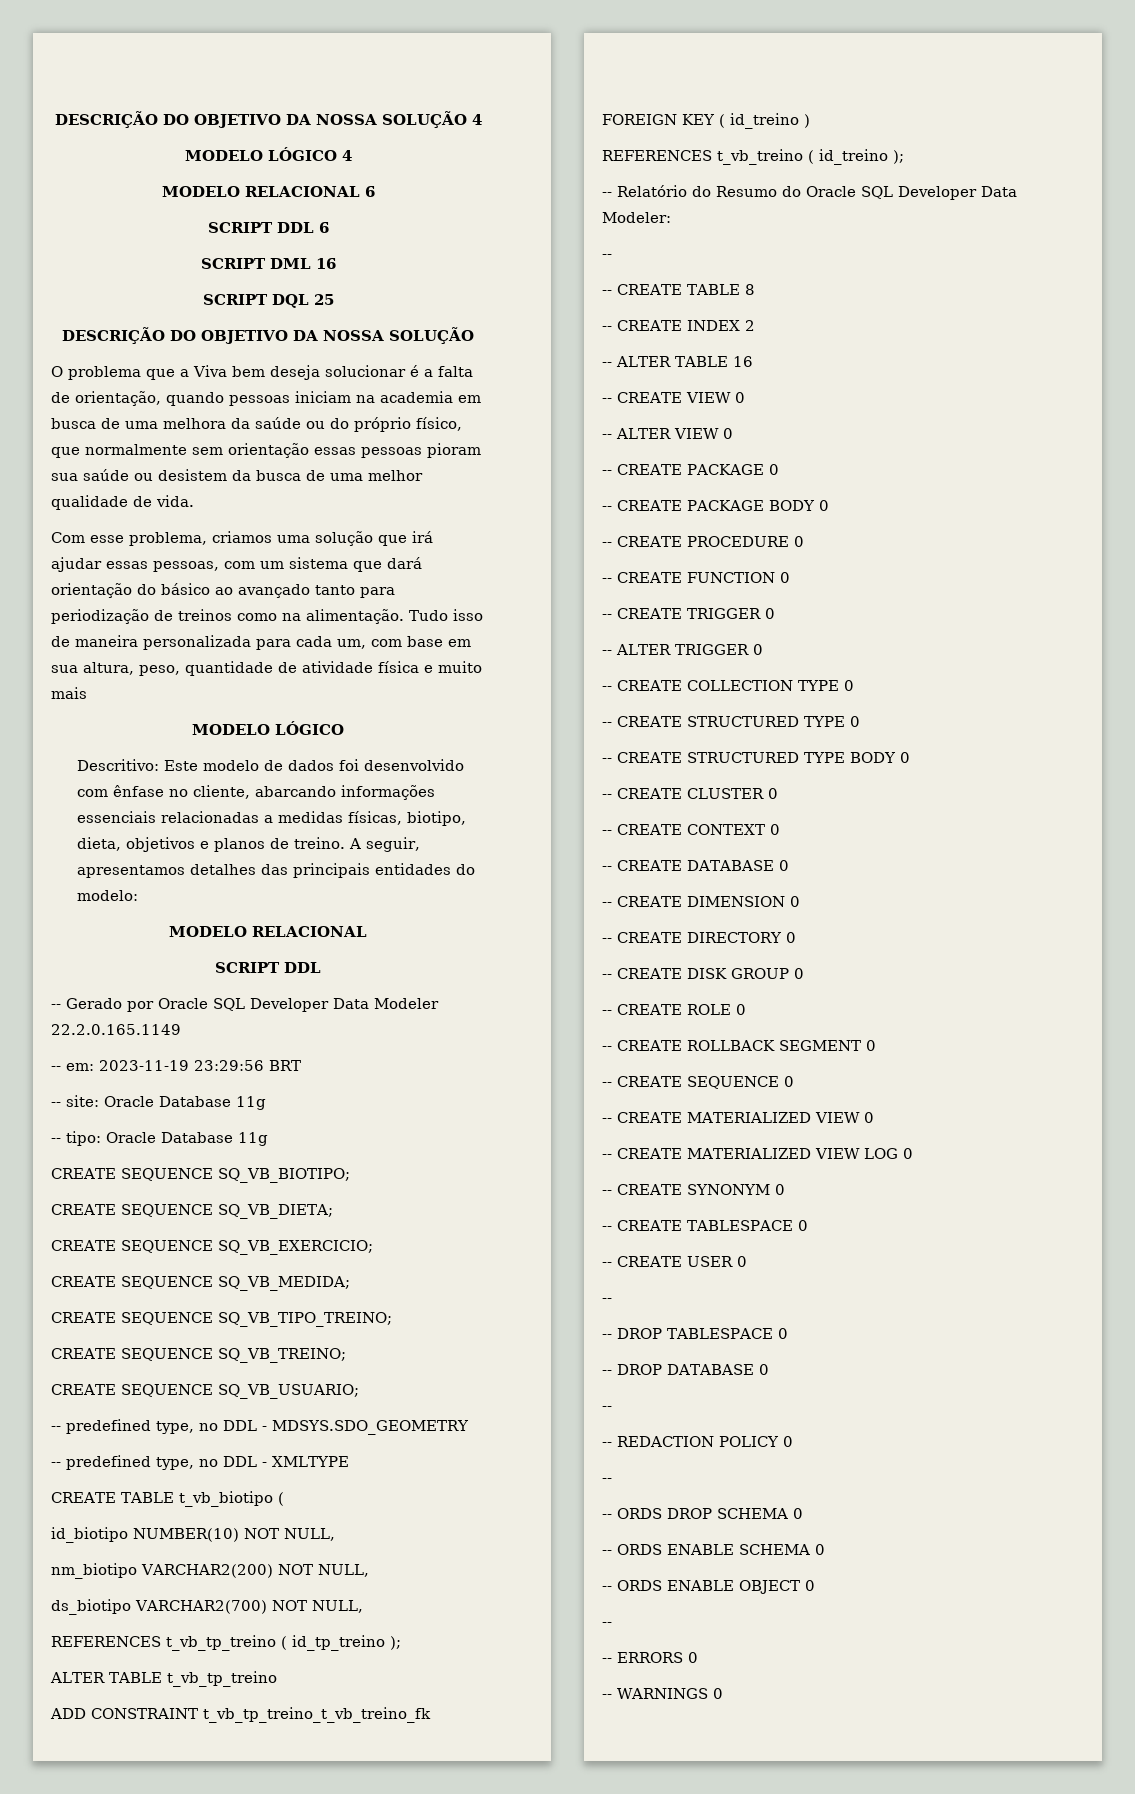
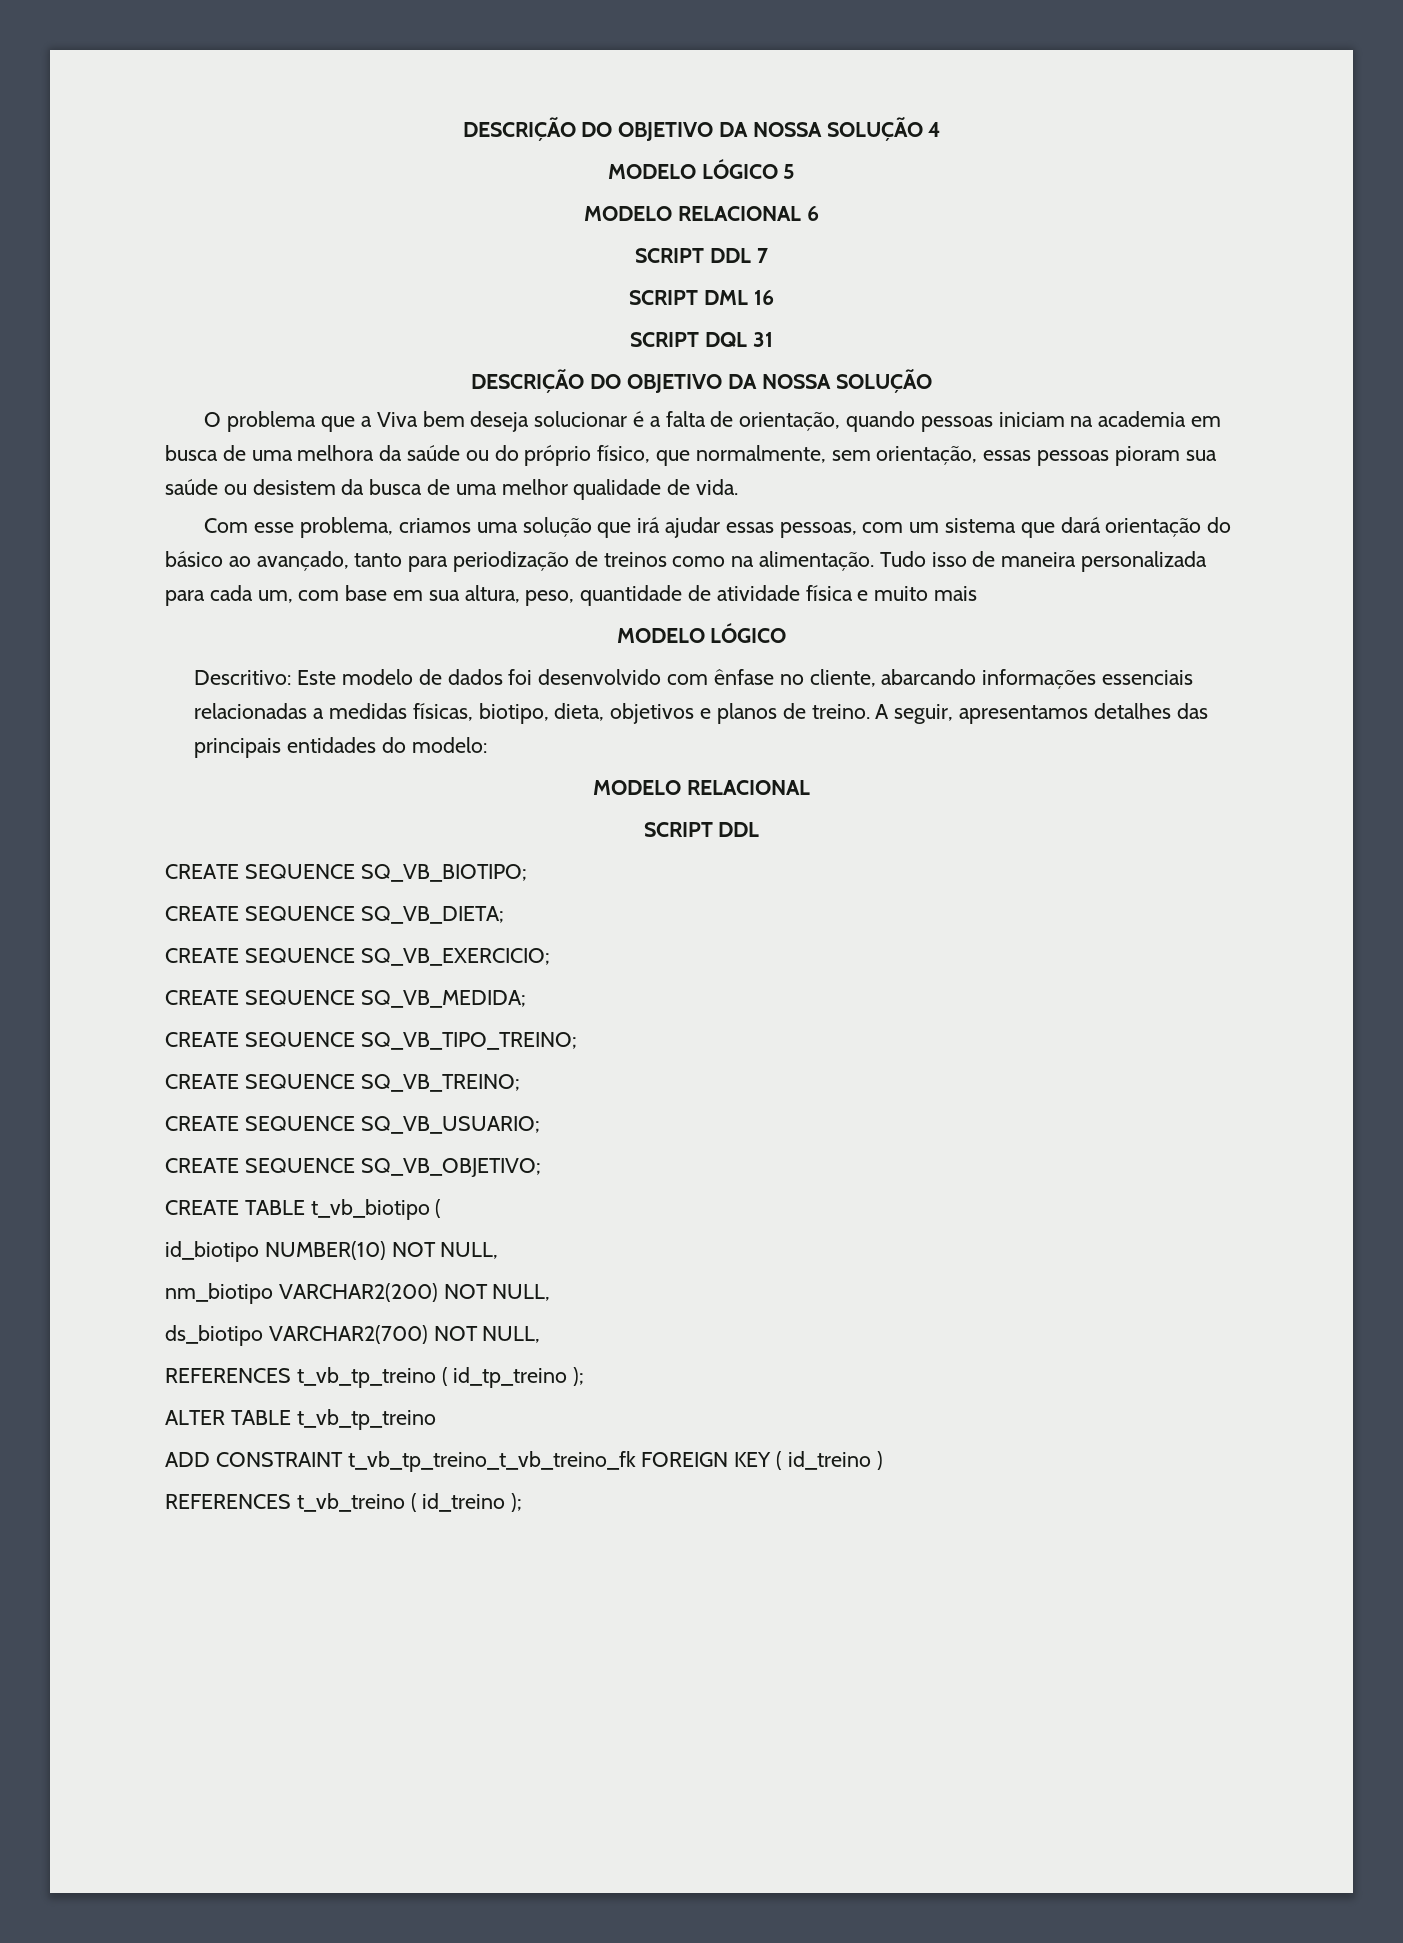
- MODELO LÓGICO 4
+ MODELO LÓGICO 5
- SCRIPT DDL 6
+ SCRIPT DDL 7
- SCRIPT DQL 25
+ SCRIPT DQL 31
- O problema que a Viva bem deseja solucionar é a falta de orientação, quando pessoas iniciam na academia em busca de uma melhora da saúde ou do próprio físico, que normalmente sem orientação essas pessoas pioram sua saúde ou desistem da busca de uma melhor qualidade de vida.
+ O problema que a Viva bem deseja solucionar é a falta de orientação, quando pessoas iniciam na academia em busca de uma melhora da saúde ou do próprio físico, que normalmente, sem orientação, essas pessoas pioram sua saúde ou desistem da busca de uma melhor qualidade de vida.
- Com esse problema, criamos uma solução que irá ajudar essas pessoas, com um sistema que dará orientação do básico ao avançado tanto para periodização de treinos como na alimentação.
+ Com esse problema, criamos uma solução que irá ajudar essas pessoas, com um sistema que dará orientação do básico ao avançado, tanto para periodização de treinos como na alimentação.
- -- Gerado por Oracle SQL Developer Data Modeler 22.2.0.165.1149
- -- em: 2023-11-19 23:29:56 BRT
- -- site: Oracle Database 11g
- -- tipo: Oracle Database 11g
- -- predefined type, no DDL - MDSYS.SDO_GEOMETRY
- -- predefined type, no DDL - XMLTYPE
+ CREATE SEQUENCE SQ_VB_OBJETIVO;
- -- Relatório do Resumo do Oracle SQL Developer Data Modeler:
- --
- -- CREATE TABLE 8
- -- CREATE INDEX 2
- -- ALTER TABLE 16
- -- CREATE VIEW 0
- -- ALTER VIEW 0
- -- CREATE PACKAGE 0
- -- CREATE PACKAGE BODY 0
- -- CREATE PROCEDURE 0
- -- CREATE FUNCTION 0
- -- CREATE TRIGGER 0
- -- ALTER TRIGGER 0
- -- CREATE COLLECTION TYPE 0
- -- CREATE STRUCTURED TYPE 0
- -- CREATE STRUCTURED TYPE BODY 0
- -- CREATE CLUSTER 0
- -- CREATE CONTEXT 0
- -- CREATE DATABASE 0
- -- CREATE DIMENSION 0
- -- CREATE DIRECTORY 0
- -- CREATE DISK GROUP 0
- -- CREATE ROLE 0
- -- CREATE ROLLBACK SEGMENT 0
- -- CREATE SEQUENCE 0
- -- CREATE MATERIALIZED VIEW 0
- -- CREATE MATERIALIZED VIEW LOG 0
- -- CREATE SYNONYM 0
- -- CREATE TABLESPACE 0
- -- CREATE USER 0
- --
- -- DROP TABLESPACE 0
- -- DROP DATABASE 0
- --
- -- REDACTION POLICY 0
- --
- -- ORDS DROP SCHEMA 0
- -- ORDS ENABLE SCHEMA 0
- -- ORDS ENABLE OBJECT 0
- --
- -- ERRORS 0
- -- WARNINGS 0

